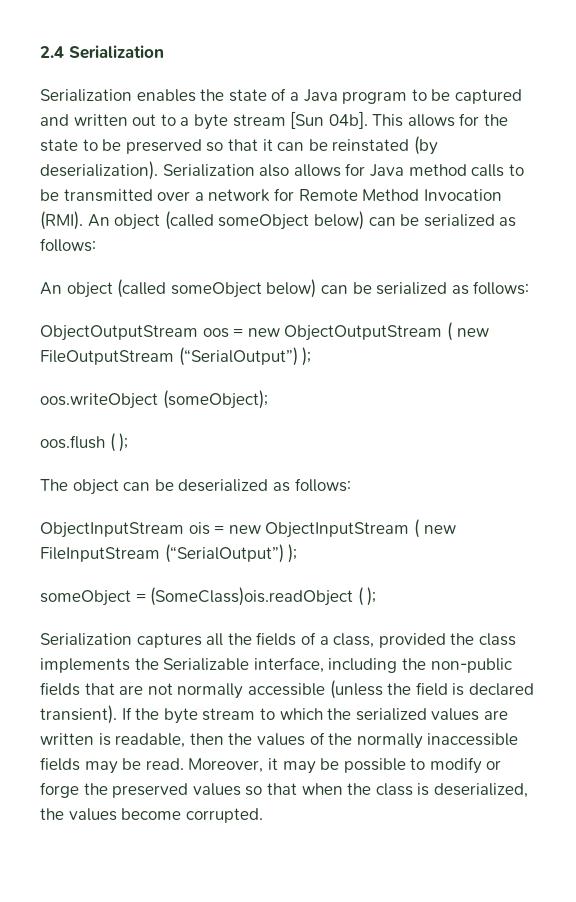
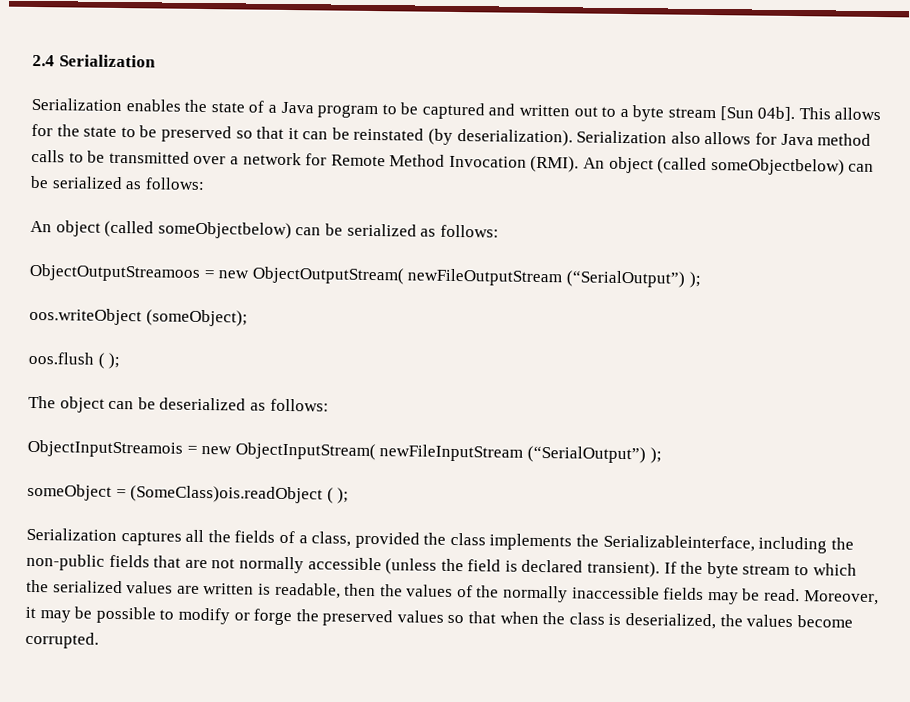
- Serialization also allows for Java method calls to be transmitted over a network for Remote Method Invocation (RMI). An object (called someObject below) can be serialized as follows:
- An object (called someObject below) can be serialized as follows:
- ObjectOutputStream oos = new ObjectOutputStream ( new FileOutputStream (“SerialOutput”) );
+ Serialization also allows for Java method calls to be transmitted over a network for Remote Method Invocation (RMI). An object (called someObjectbelow) can be serialized as follows:
+ An object (called someObjectbelow) can be serialized as follows:
+ ObjectOutputStreamoos = new ObjectOutputStream( newFileOutputStream (“SerialOutput”) );
- ObjectInputStream ois = new ObjectInputStream ( new FileInputStream (“SerialOutput”) );
+ ObjectInputStreamois = new ObjectInputStream( newFileInputStream (“SerialOutput”) );
- Serialization captures all the fields of a class, provided the class implements the Serializable interface, including the non-public fields that are not normally accessible (unless the field is declared transient).
+ Serialization captures all the fields of a class, provided the class implements the Serializableinterface, including the non-public fields that are not normally accessible (unless the field is declared transient).

